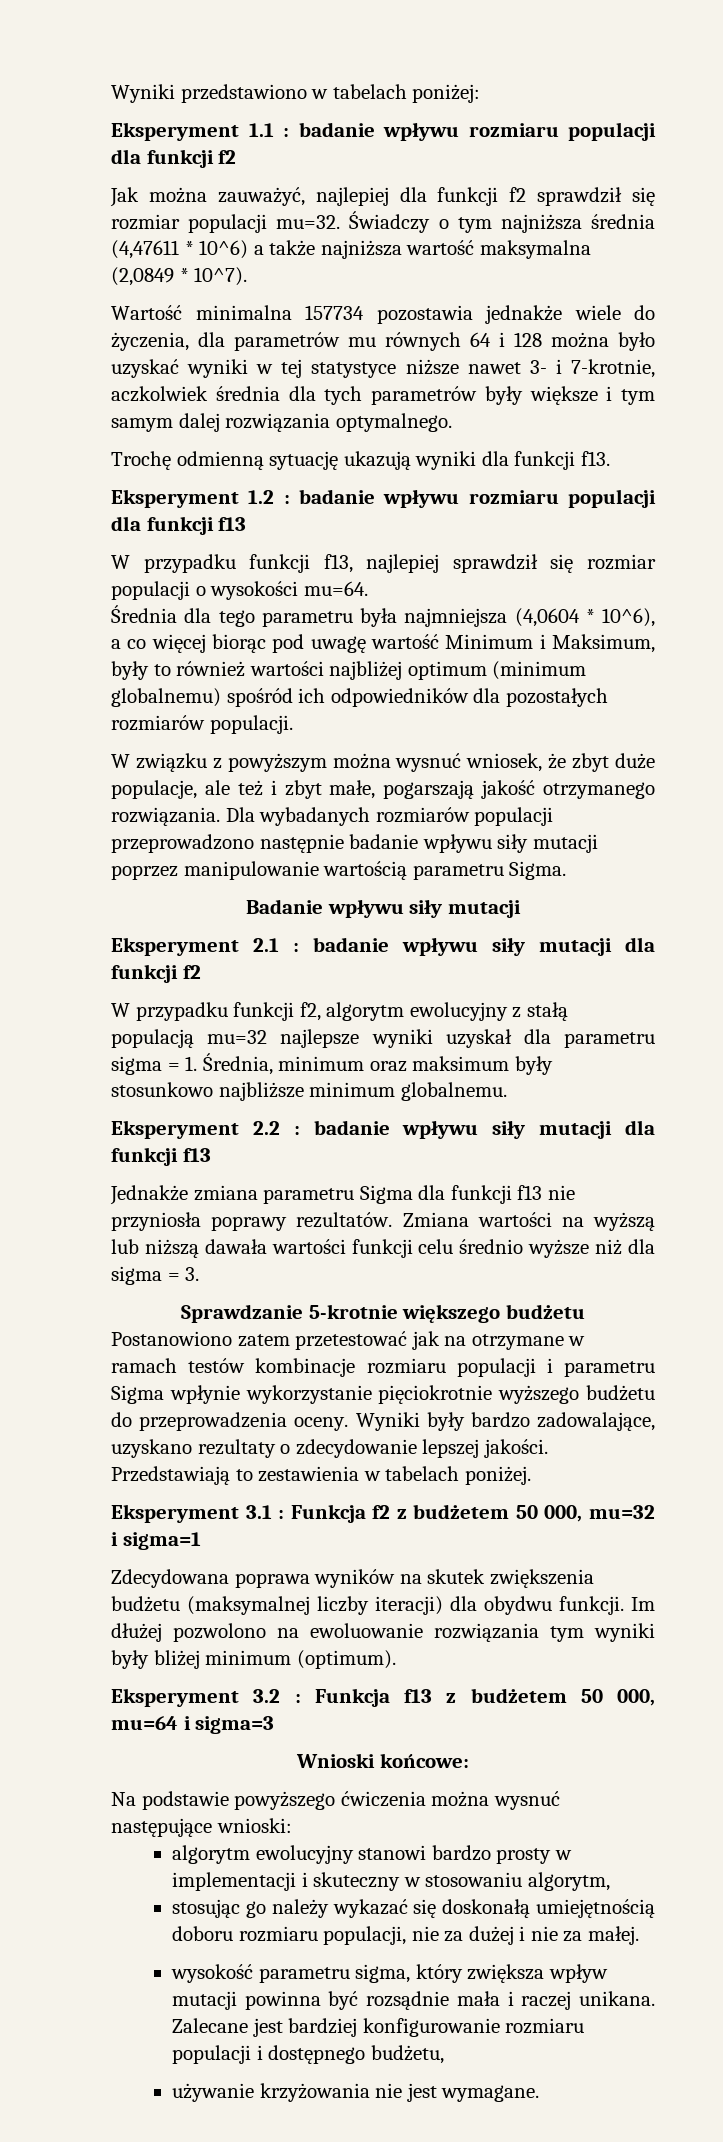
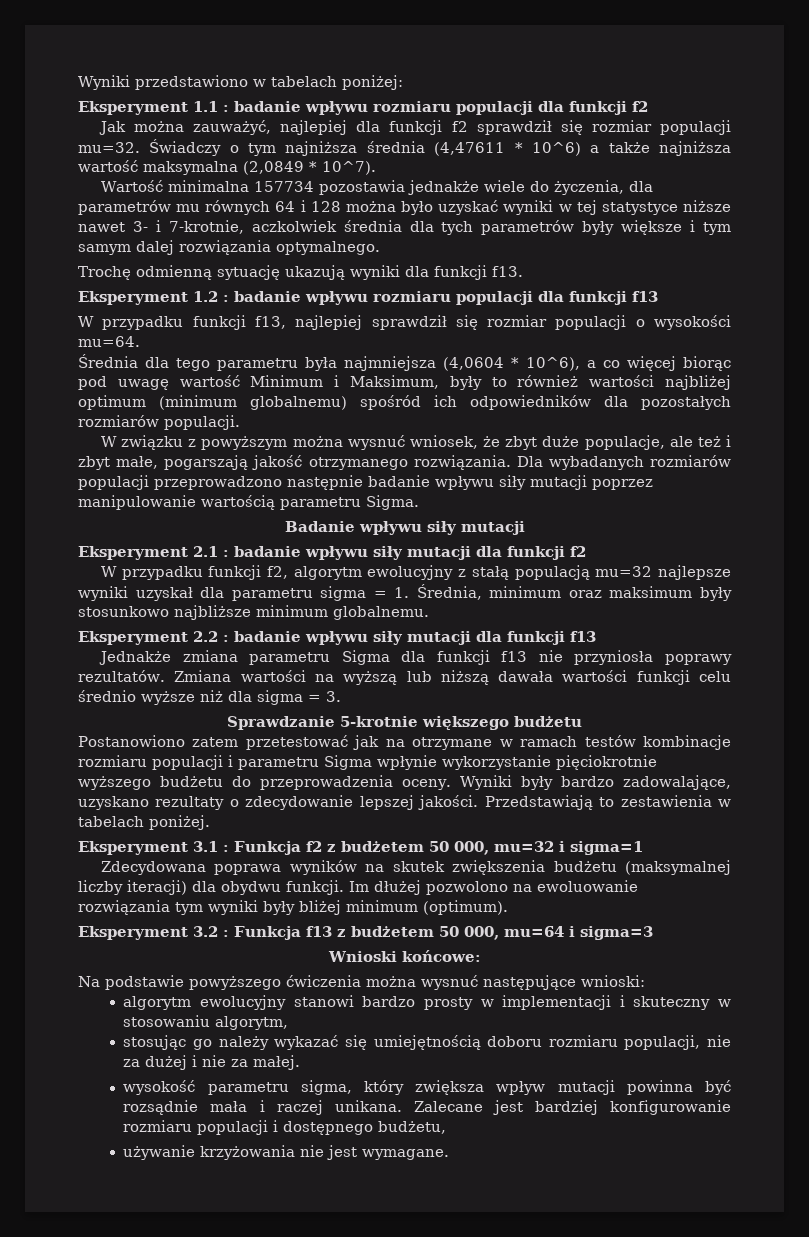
- stosując go należy wykazać się doskonałą umiejętnością doboru rozmiaru populacji, nie za dużej i nie za małej.
+ stosując go należy wykazać się umiejętnością doboru rozmiaru populacji, nie za dużej i nie za małej.

